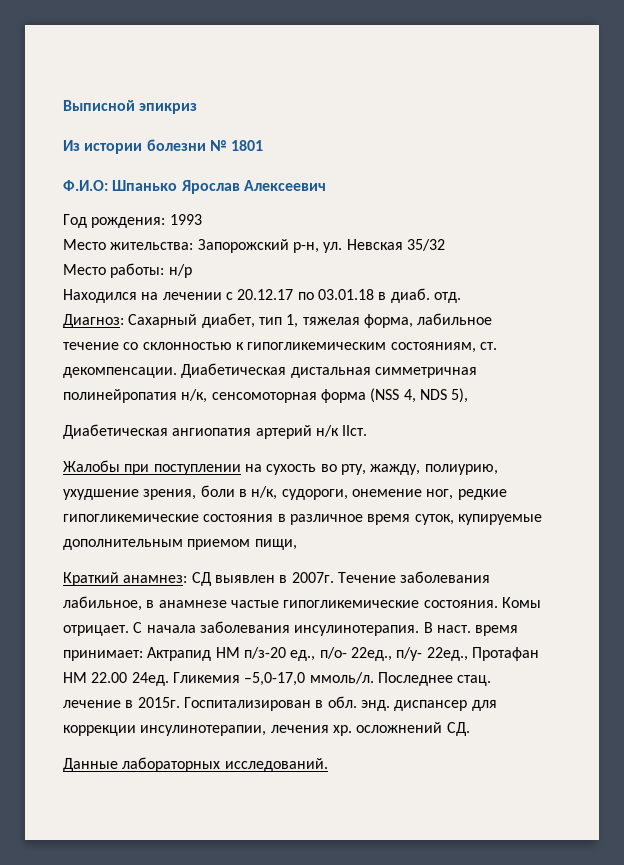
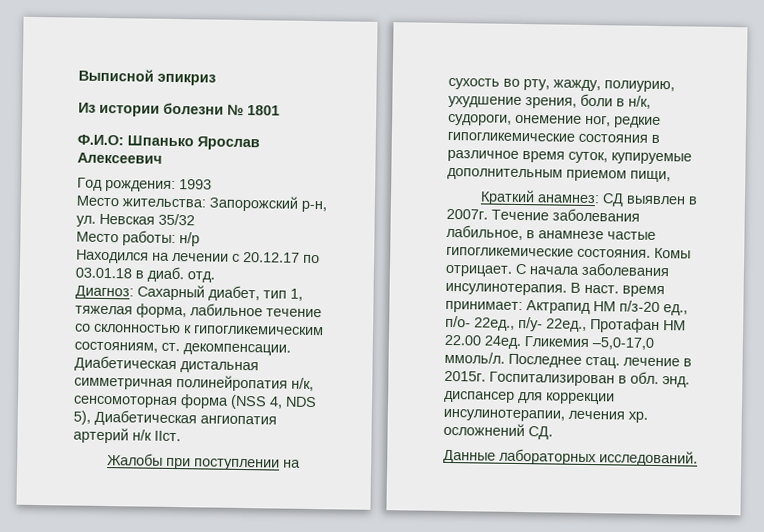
- Диабетическая дистальная симметричная полинейропатия н/к, сенсомоторная форма (NSS 4, NDS 5),
- Диабетическая ангиопатия артерий н/к IIcт.
+ Диабетическая дистальная симметричная полинейропатия н/к, сенсомоторная форма (NSS 4, NDS 5), Диабетическая ангиопатия артерий н/к IIcт.

